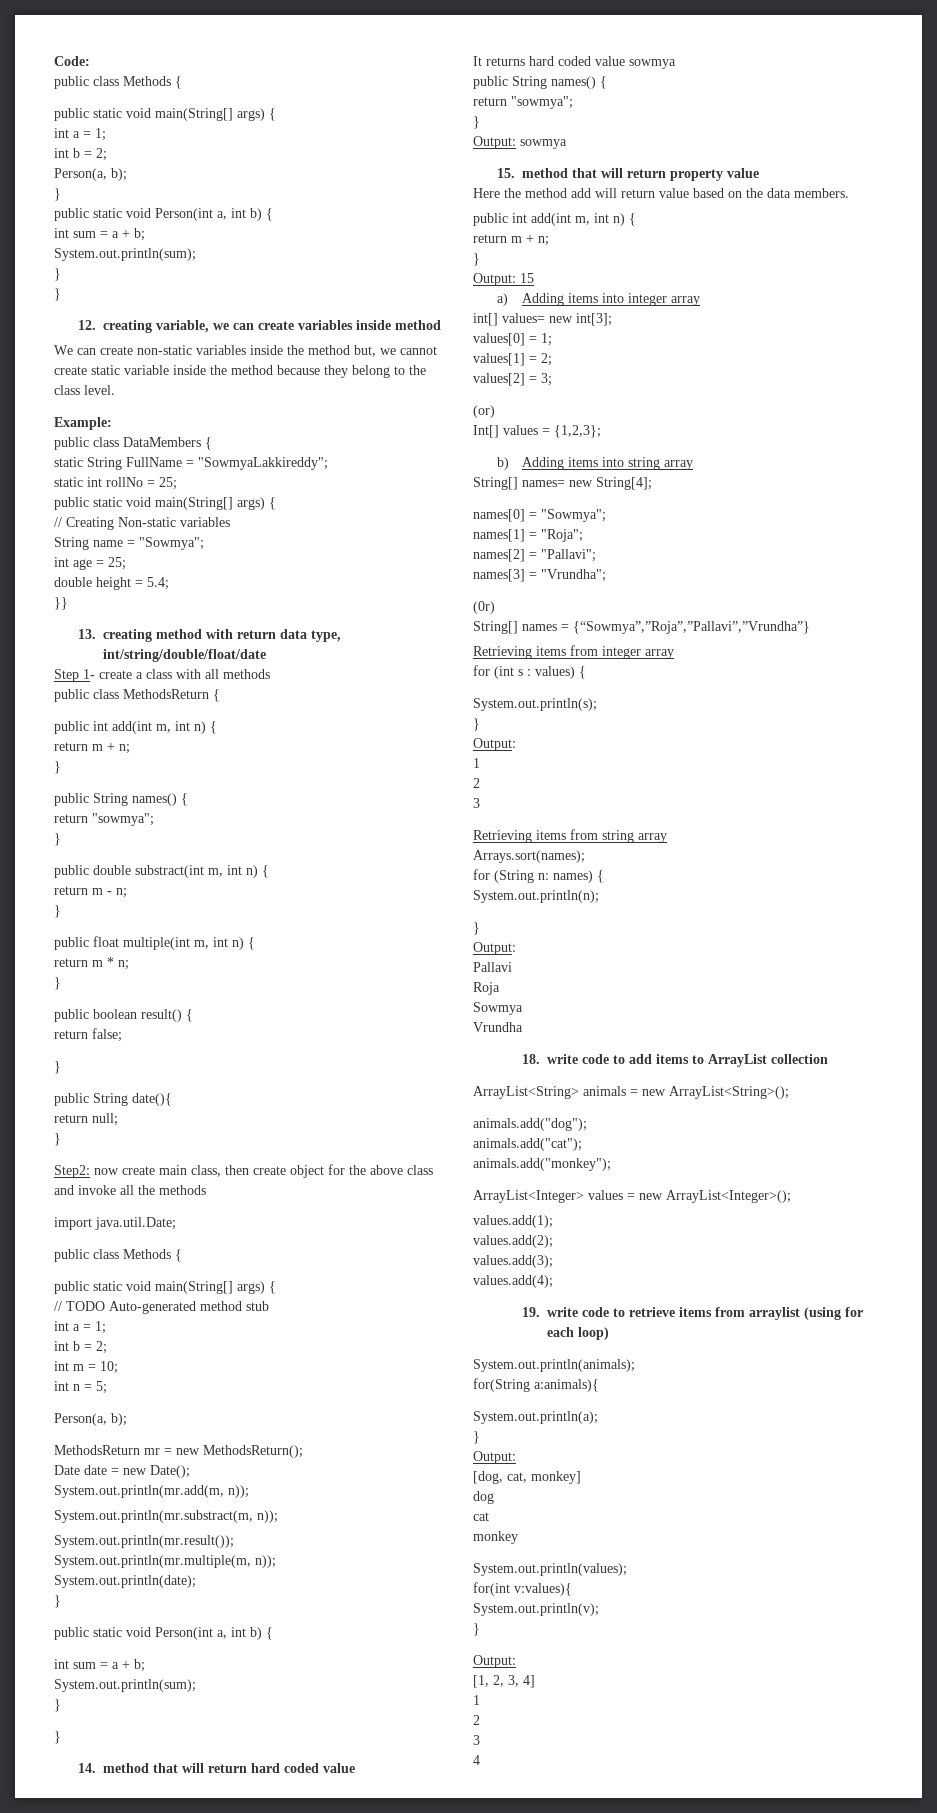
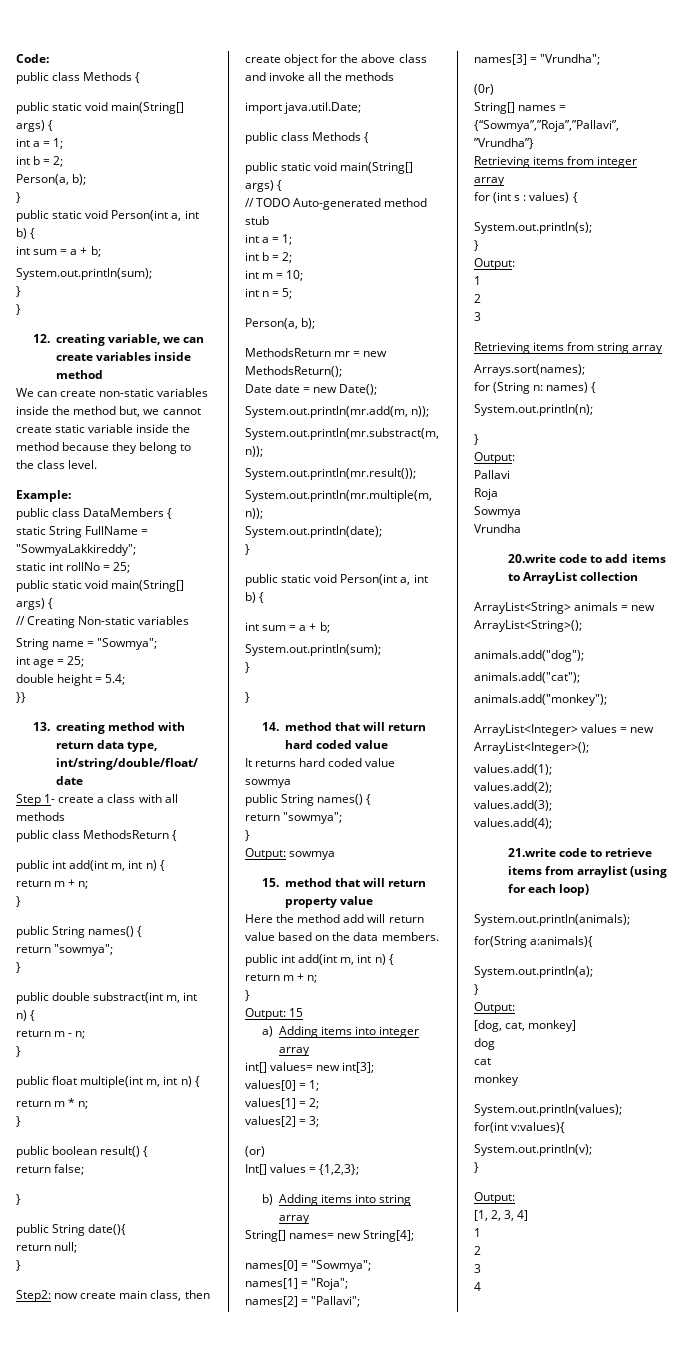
- 18. write code to add items to ArrayList collection
+ 20.write code to add items to ArrayList collection
- 19. write code to retrieve items from arraylist (using for each loop)
+ 21.write code to retrieve items from arraylist (using for each loop)

